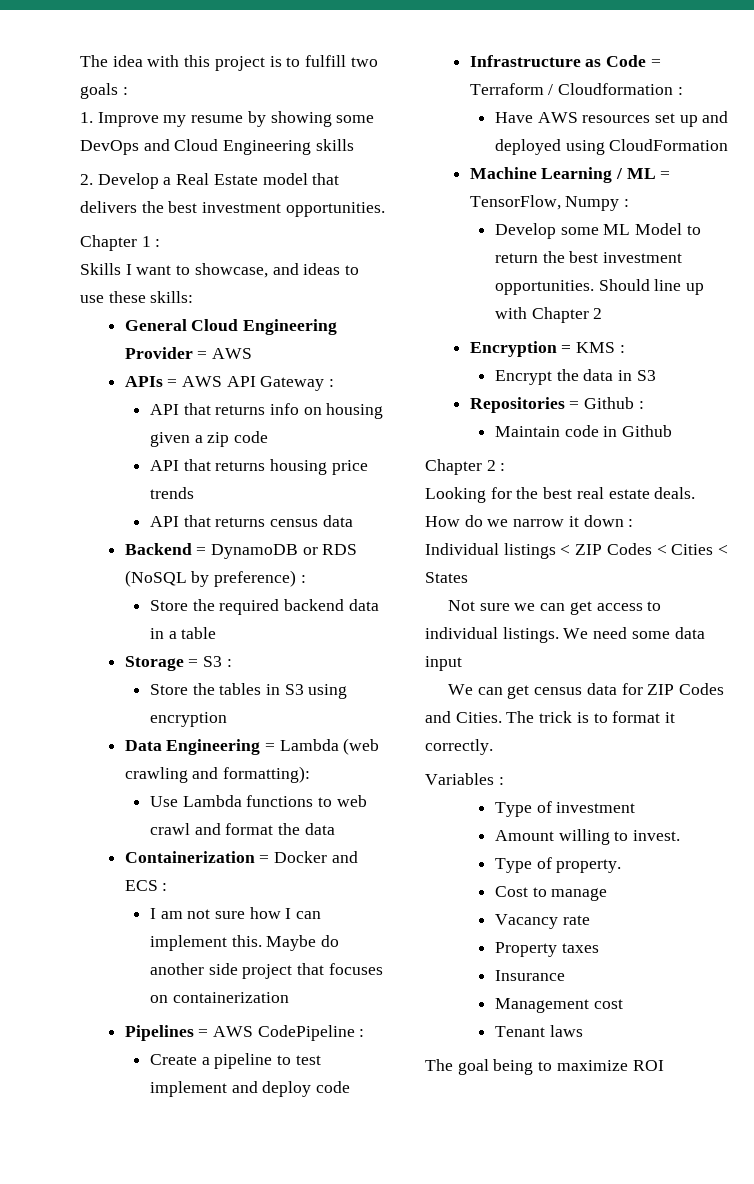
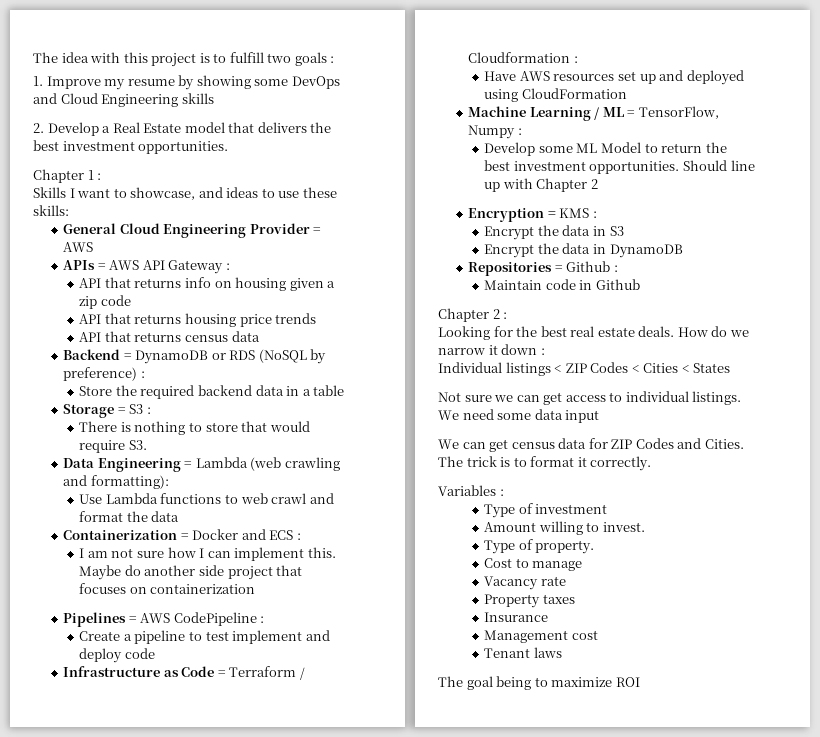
- Store the tables in S3 using encryption
+ There is nothing to store that would require S3.
+ Encrypt the data in DynamoDB

